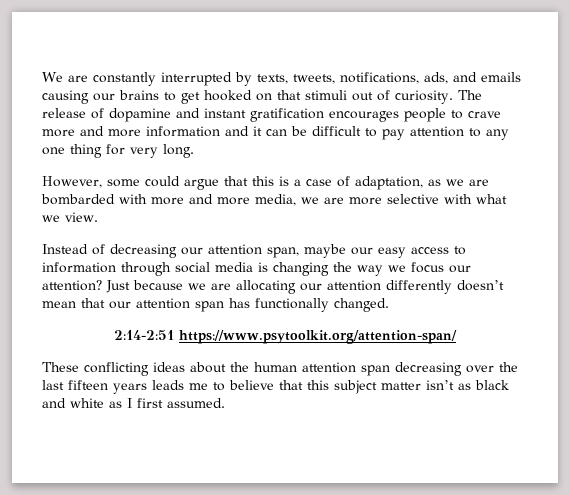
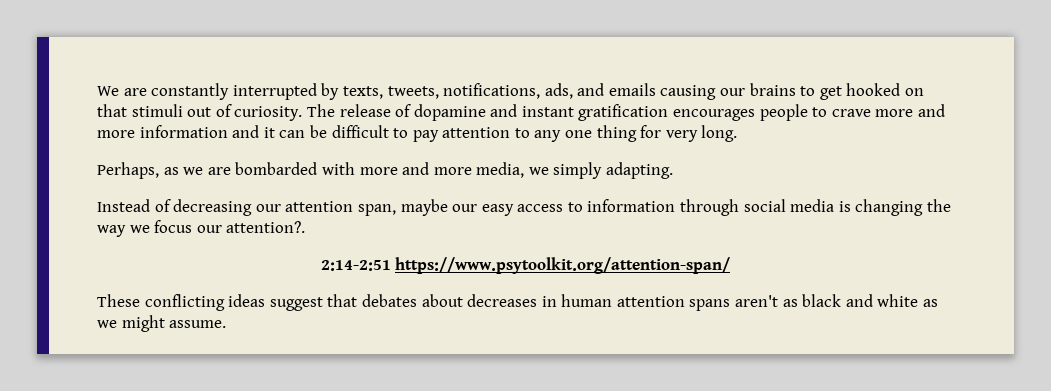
- However, some could argue that this is a case of adaptation, as we are bombarded with more and more media, we are more selective with what we view.
+ Perhaps, as we are bombarded with more and more media, we simply adapting.
- Instead of decreasing our attention span, maybe our easy access to information through social media is changing the way we focus our attention? Just because we are allocating our attention differently doesn’t mean that our attention span has functionally changed.
+ Instead of decreasing our attention span, maybe our easy access to information through social media is changing the way we focus our attention?.
- These conflicting ideas about the human attention span decreasing over the last fifteen years leads me to believe that this subject matter isn’t as black and white as I first assumed.
+ These conflicting ideas suggest that debates about decreases in human attention spans aren't as black and white as we might assume.

